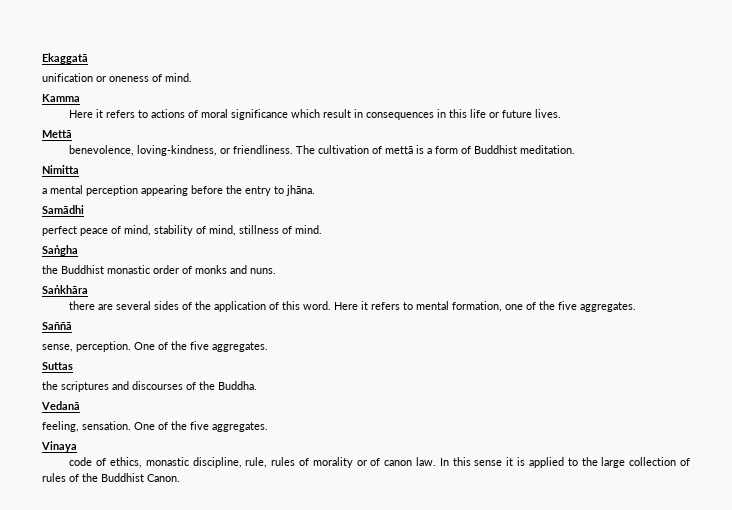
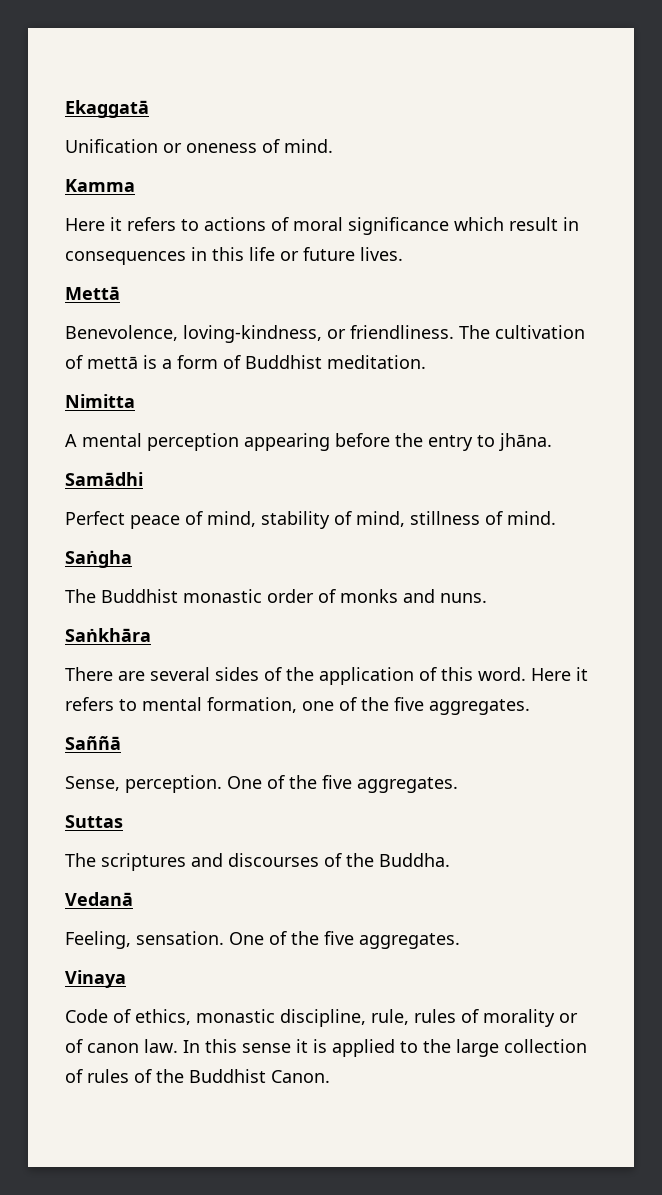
- unification or oneness of mind.
+ Unification or oneness of mind.
- benevolence, loving-kindness, or friendliness.
+ Benevolence, loving-kindness, or friendliness.
- a mental perception appearing before the entry to jhāna.
+ A mental perception appearing before the entry to jhāna.
- perfect peace of mind, stability of mind, stillness of mind.
+ Perfect peace of mind, stability of mind, stillness of mind.
- the Buddhist monastic order of monks and nuns.
+ The Buddhist monastic order of monks and nuns.
- there are several sides of the application of this word.
+ There are several sides of the application of this word.
- sense, perception.
+ Sense, perception.
- the scriptures and discourses of the Buddha.
+ The scriptures and discourses of the Buddha.
- feeling, sensation.
+ Feeling, sensation.
- code of ethics, monastic discipline, rule, rules of morality or of canon law.
+ Code of ethics, monastic discipline, rule, rules of morality or of canon law.

